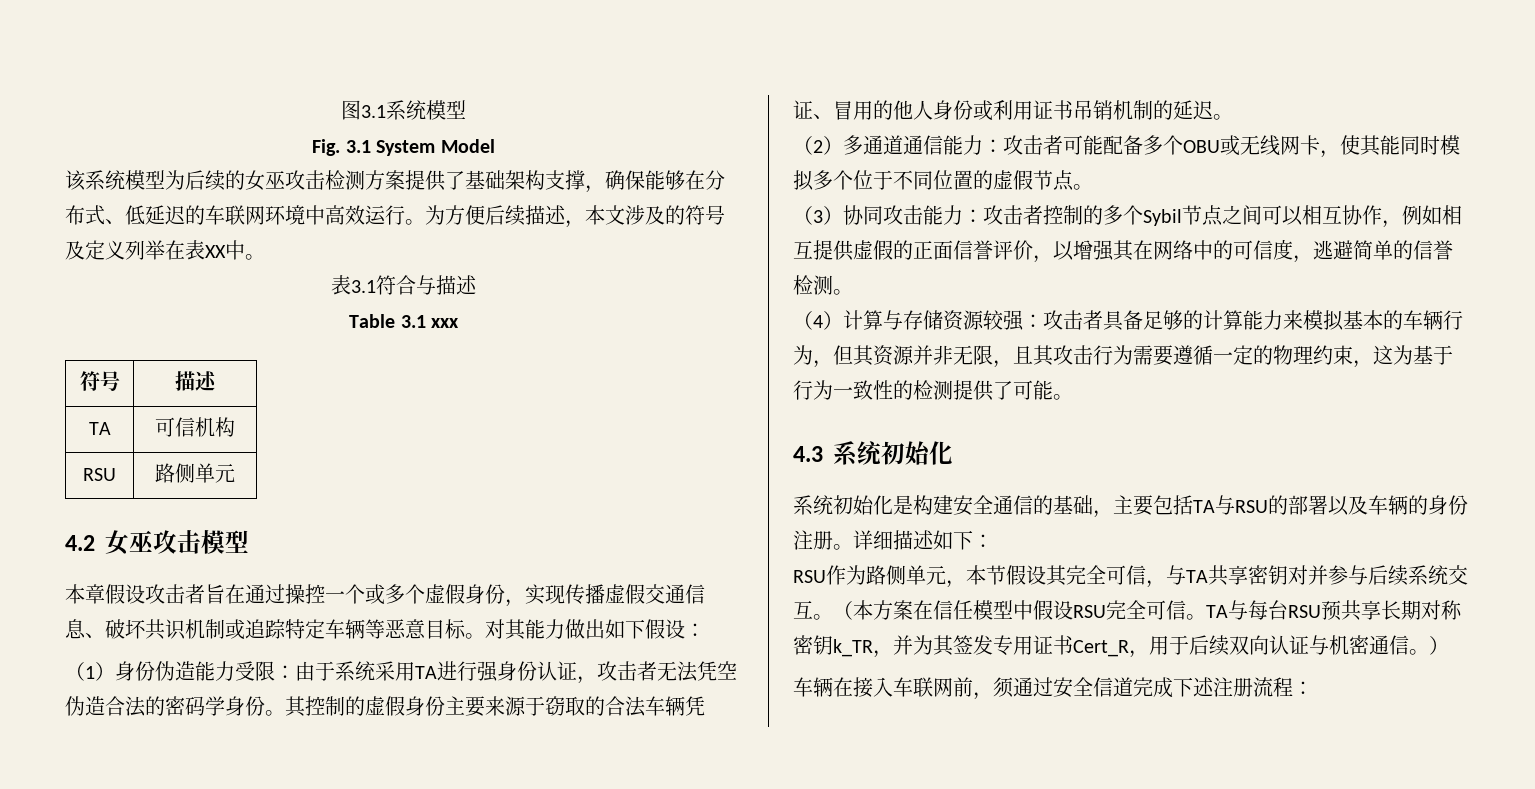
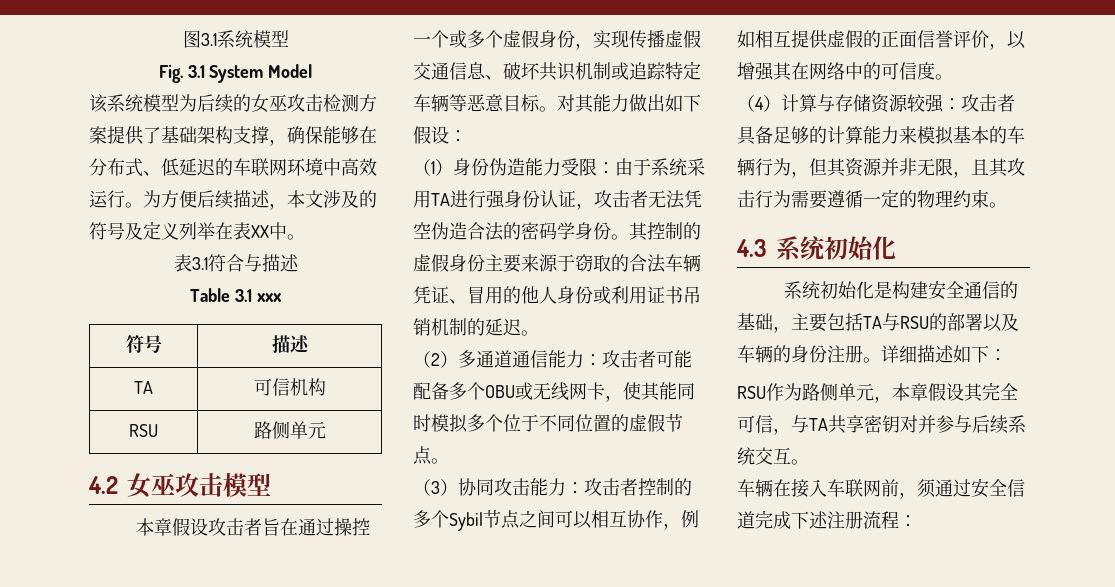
- （3）协同攻击能力：攻击者控制的多个Sybil节点之间可以相互协作，例如相互提供虚假的正面信誉评价，以增强其在网络中的可信度，逃避简单的信誉检测。
+ （3）协同攻击能力：攻击者控制的多个Sybil节点之间可以相互协作，例如相互提供虚假的正面信誉评价，以增强其在网络中的可信度。
- （4）计算与存储资源较强：攻击者具备足够的计算能力来模拟基本的车辆行为，但其资源并非无限，且其攻击行为需要遵循一定的物理约束，这为基于行为一致性的检测提供了可能。
+ （4）计算与存储资源较强：攻击者具备足够的计算能力来模拟基本的车辆行为，但其资源并非无限，且其攻击行为需要遵循一定的物理约束。
- RSU作为路侧单元，本节假设其完全可信，与TA共享密钥对并参与后续系统交互。（本方案在信任模型中假设RSU完全可信。TA与每台RSU预共享长期对称密钥k_TR，并为其签发专用证书Cert_R，用于后续双向认证与机密通信。）
+ RSU作为路侧单元，本章假设其完全可信，与TA共享密钥对并参与后续系统交互。

